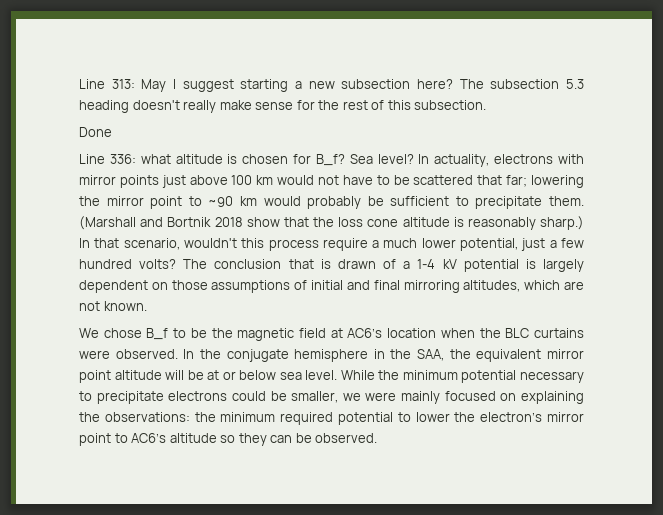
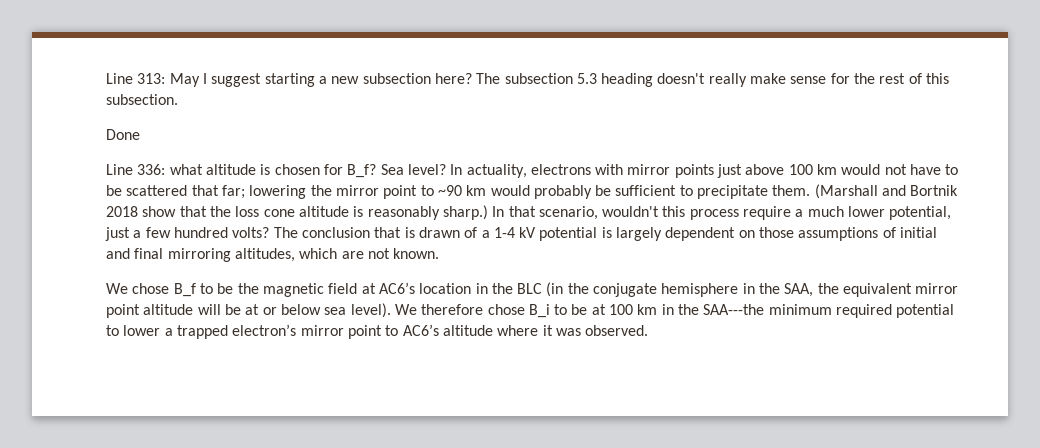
- We chose B_f to be the magnetic field at AC6’s location when the BLC curtains were observed. In the conjugate hemisphere in the SAA, the equivalent mirror point altitude will be at or below sea level. While the minimum potential necessary to precipitate electrons could be smaller, we were mainly focused on explaining the observations: the minimum required potential to lower the electron’s mirror point to AC6’s altitude so they can be observed.
+ We chose B_f to be the magnetic field at AC6’s location in the BLC (in the conjugate hemisphere in the SAA, the equivalent mirror point altitude will be at or below sea level). We therefore chose B_i to be at 100 km in the SAA---the minimum required potential to lower a trapped electron’s mirror point to AC6’s altitude where it was observed.

